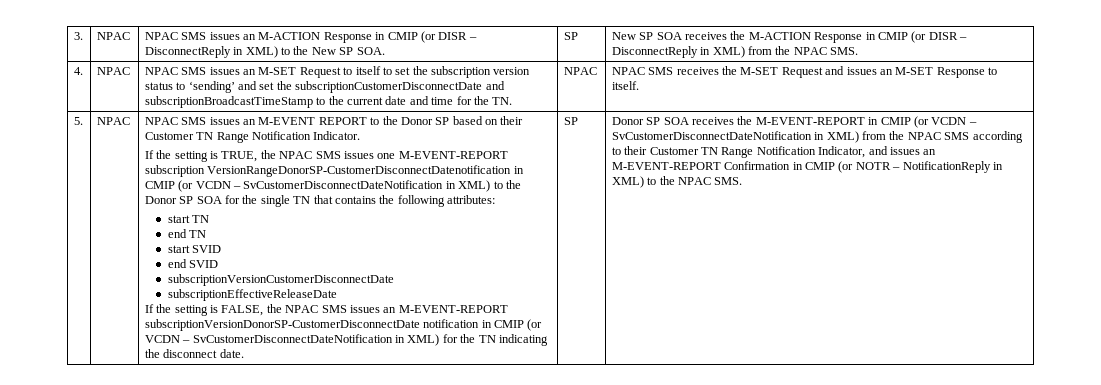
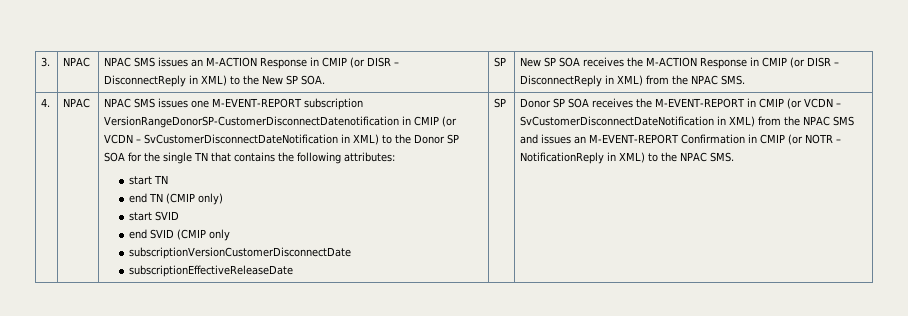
- NPAC SMS issues an M-SET Request to itself to set the subscription version status to ‘sending’ and set the subscriptionCustomerDisconnectDate and subscriptionBroadcastTimeStamp to the current date and time for the TN. | NPAC | NPAC SMS receives the M-SET Request and issues an M-SET Response to itself.
- 5. | NPAC | NPAC SMS issues an M-EVENT REPORT to the Donor SP based on their Customer TN Range Notification Indicator.
- If the setting is TRUE, the NPAC SMS issues one M-EVENT-REPORT subscription VersionRangeDonorSP-CustomerDisconnectDatenotification in CMIP (or VCDN – SvCustomerDisconnectDateNotification in XML) to the Donor SP SOA for the single TN that contains the following attributes:
+ NPAC SMS issues one M-EVENT-REPORT subscription VersionRangeDonorSP-CustomerDisconnectDatenotification in CMIP (or VCDN – SvCustomerDisconnectDateNotification in XML) to the Donor SP SOA for the single TN that contains the following attributes:
- end TN
+ end TN (CMIP only)
- end SVID
+ end SVID (CMIP only
- If the setting is FALSE, the NPAC SMS issues an M-EVENT-REPORT subscriptionVersionDonorSP-CustomerDisconnectDate notification in CMIP (or VCDN – SvCustomerDisconnectDateNotification in XML) for the TN indicating the disconnect date.
- Donor SP SOA receives the M-EVENT-REPORT in CMIP (or VCDN – SvCustomerDisconnectDateNotification in XML) from the NPAC SMS according to their Customer TN Range Notification Indicator, and issues an M-EVENT-REPORT Confirmation in CMIP (or NOTR – NotificationReply in XML) to the NPAC SMS.
+ Donor SP SOA receives the M-EVENT-REPORT in CMIP (or VCDN – SvCustomerDisconnectDateNotification in XML) from the NPAC SMS and issues an M-EVENT-REPORT Confirmation in CMIP (or NOTR – NotificationReply in XML) to the NPAC SMS.

